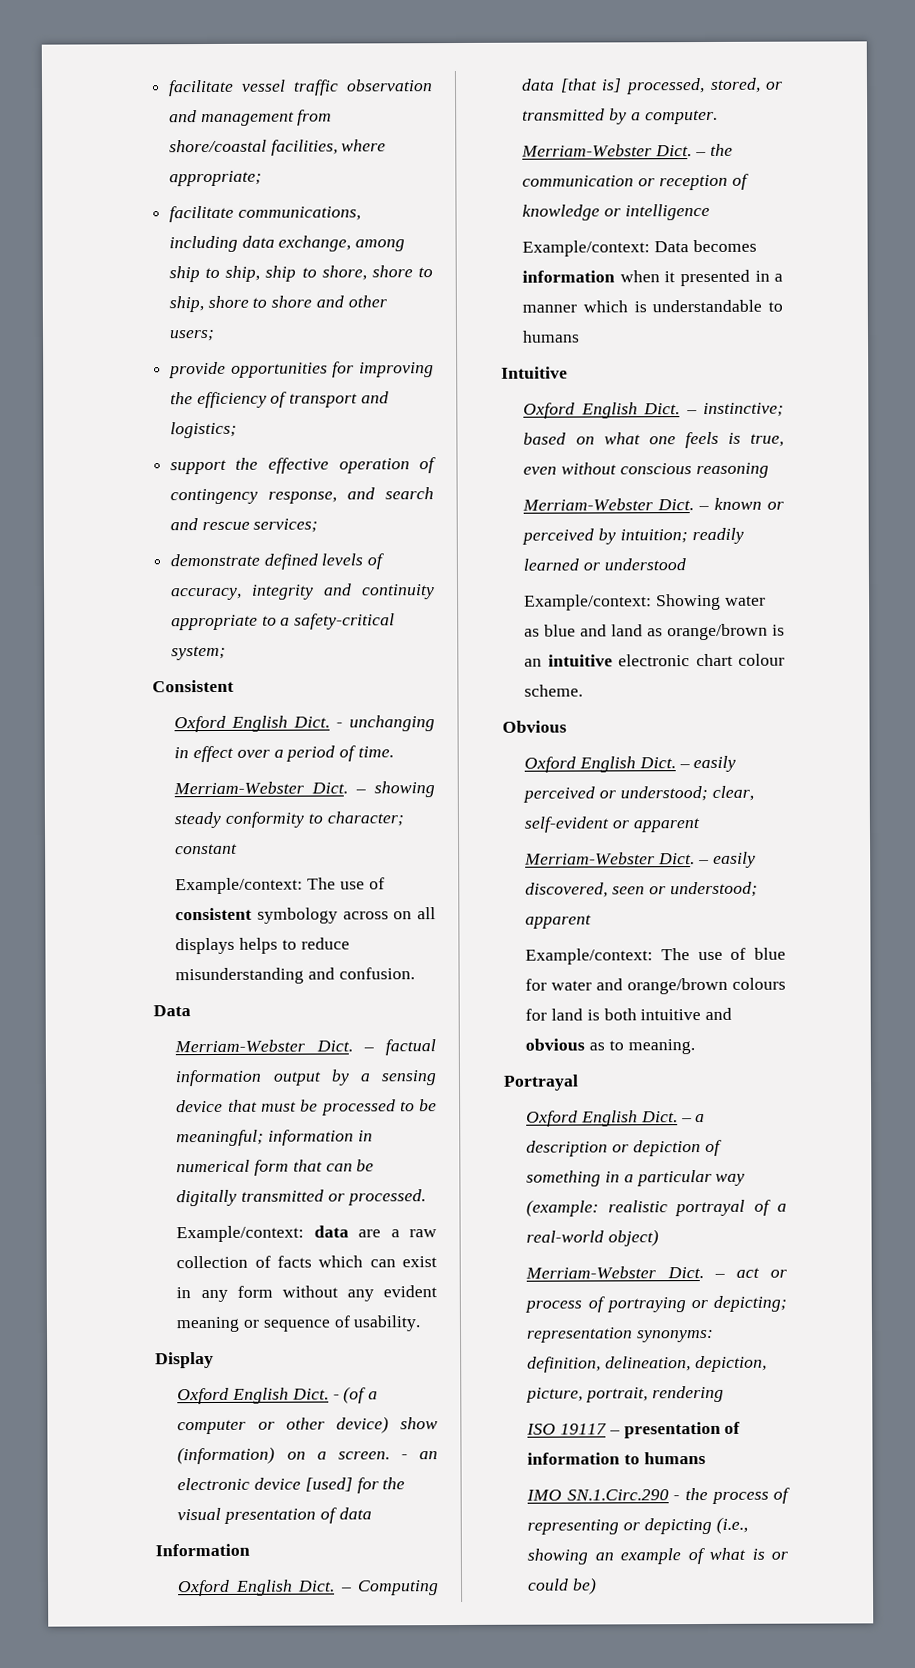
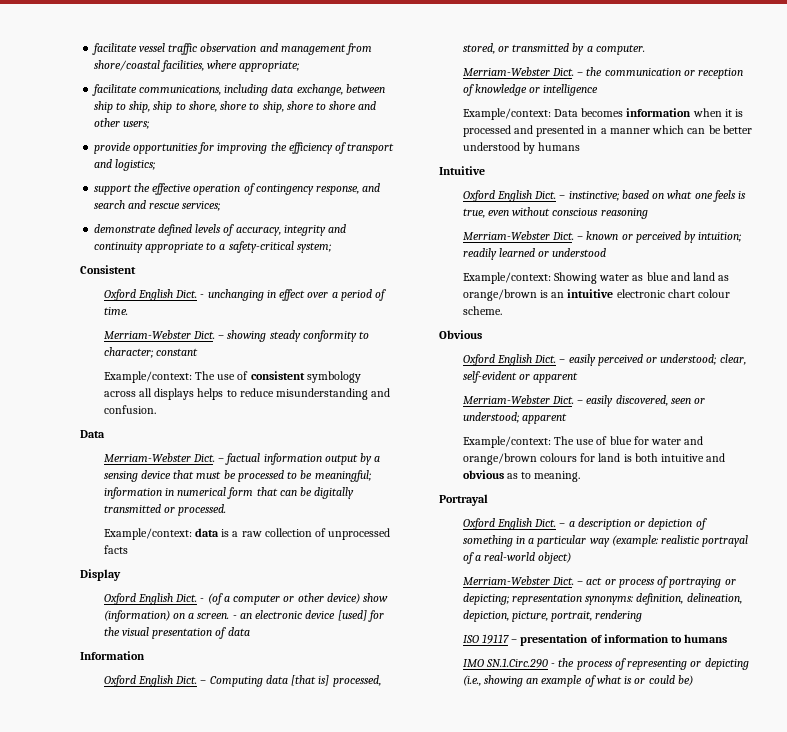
- facilitate communications, including data exchange, among ship to ship, ship to shore, shore to ship, shore to shore and other users;
+ facilitate communications, including data exchange, between ship to ship, ship to shore, shore to ship, shore to shore and other users;
- Example/context: The use of consistent symbology across on all displays helps to reduce misunderstanding and confusion.
+ Example/context: The use of consistent symbology across all displays helps to reduce misunderstanding and confusion.
- Example/context: data are a raw collection of facts which can exist in any form without any evident meaning or sequence of usability.
+ Example/context: data is a raw collection of unprocessed facts
- Example/context: Data becomes information when it presented in a manner which is understandable to humans
+ Example/context: Data becomes information when it is processed and presented in a manner which can be better understood by humans

